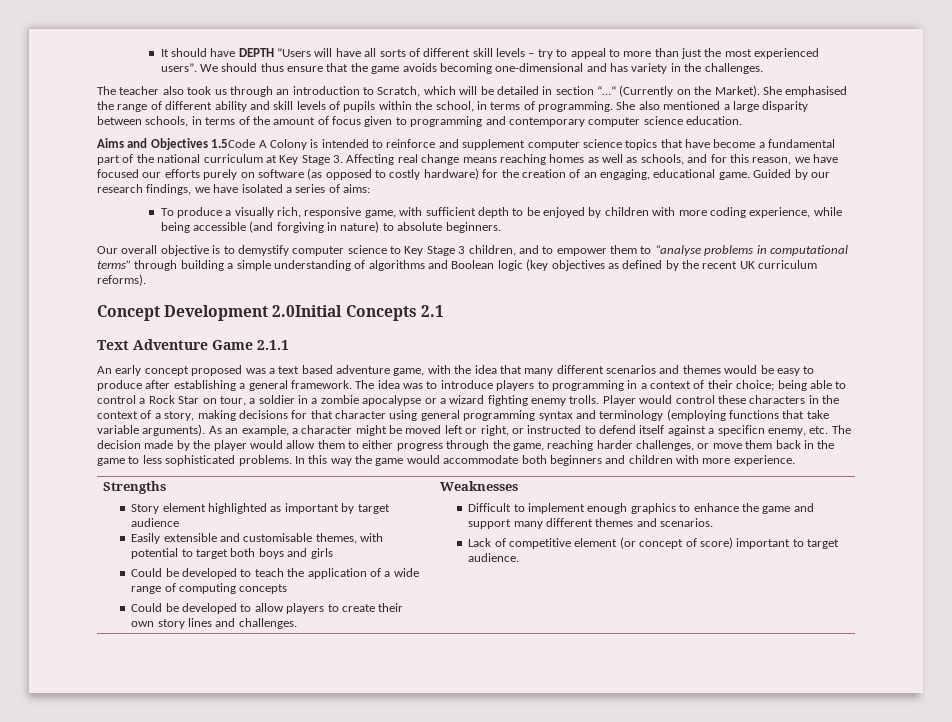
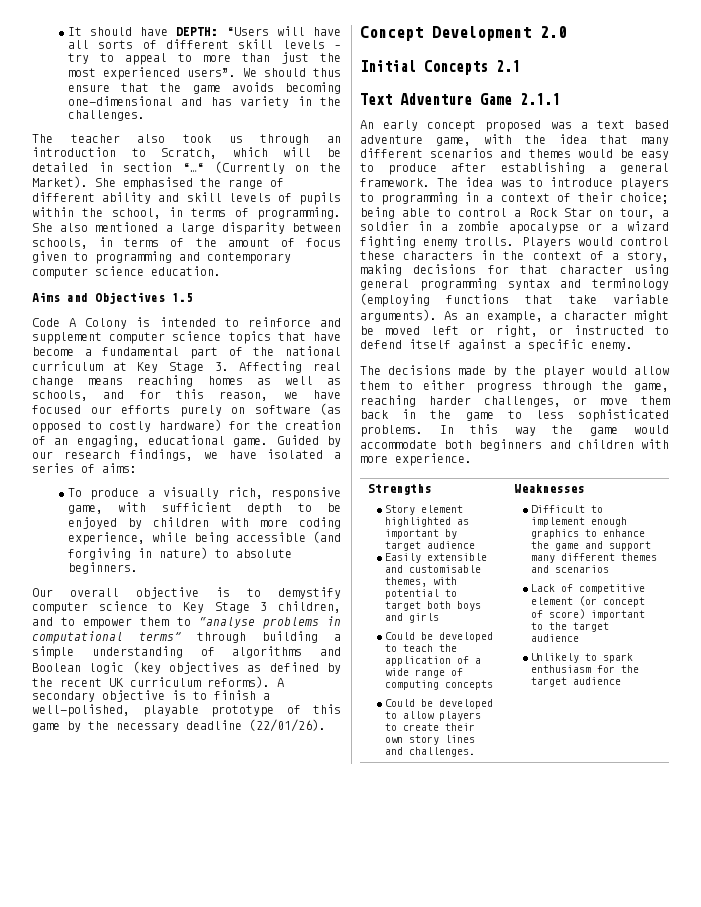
- It should have DEPTH “Users will have all sorts of different skill levels – try to appeal to more than just the most experienced users”.
+ It should have DEPTH: “Users will have all sorts of different skill levels – try to appeal to more than just the most experienced users”.
- Aims and Objectives 1.5Code A Colony is intended to reinforce and supplement computer science topics that have become a fundamental part of the national curriculum at Key Stage 3. Affecting real change means reaching homes as well as schools, and for this reason, we have focused our efforts purely on software (as opposed to costly hardware) for the creation of an engaging, educational game.
+ Aims and Objectives 1.5
+ Code A Colony is intended to reinforce and supplement computer science topics that have become a fundamental part of the national curriculum at Key Stage 3. Affecting real change means reaching homes as well as schools, and for this reason, we have focused our efforts purely on software (as opposed to costly hardware) for the creation of an engaging, educational game.
+ A secondary objective is to finish a well-polished, playable prototype of this game by the necessary deadline (22/01/26).
- Concept Development 2.0Initial Concepts 2.1
+ Concept Development 2.0
+ Initial Concepts 2.1
- Player would control these characters in the context of a story, making decisions for that character using general programming syntax and terminology (employing functions that take variable arguments).
+ Players would control these characters in the context of a story, making decisions for that character using general programming syntax and terminology (employing functions that take variable arguments).
- As an example, a character might be moved left or right, or instructed to defend itself against a specificn enemy, etc. The decision made by the player would allow them to either progress through the game, reaching harder challenges, or move them back in the game to less sophisticated problems.
+ As an example, a character might be moved left or right, or instructed to defend itself against a specific enemy.
+ The decisions made by the player would allow them to either progress through the game, reaching harder challenges, or move them back in the game to less sophisticated problems.
- Difficult to implement enough graphics to enhance the game and support many different themes and scenarios.
+ Difficult to implement enough graphics to enhance the game and support many different themes and scenarios
- Lack of competitive element (or concept of score) important to target audience.
+ Lack of competitive element (or concept of score) important to the target audience
+ Unlikely to spark enthusiasm for the target audience

